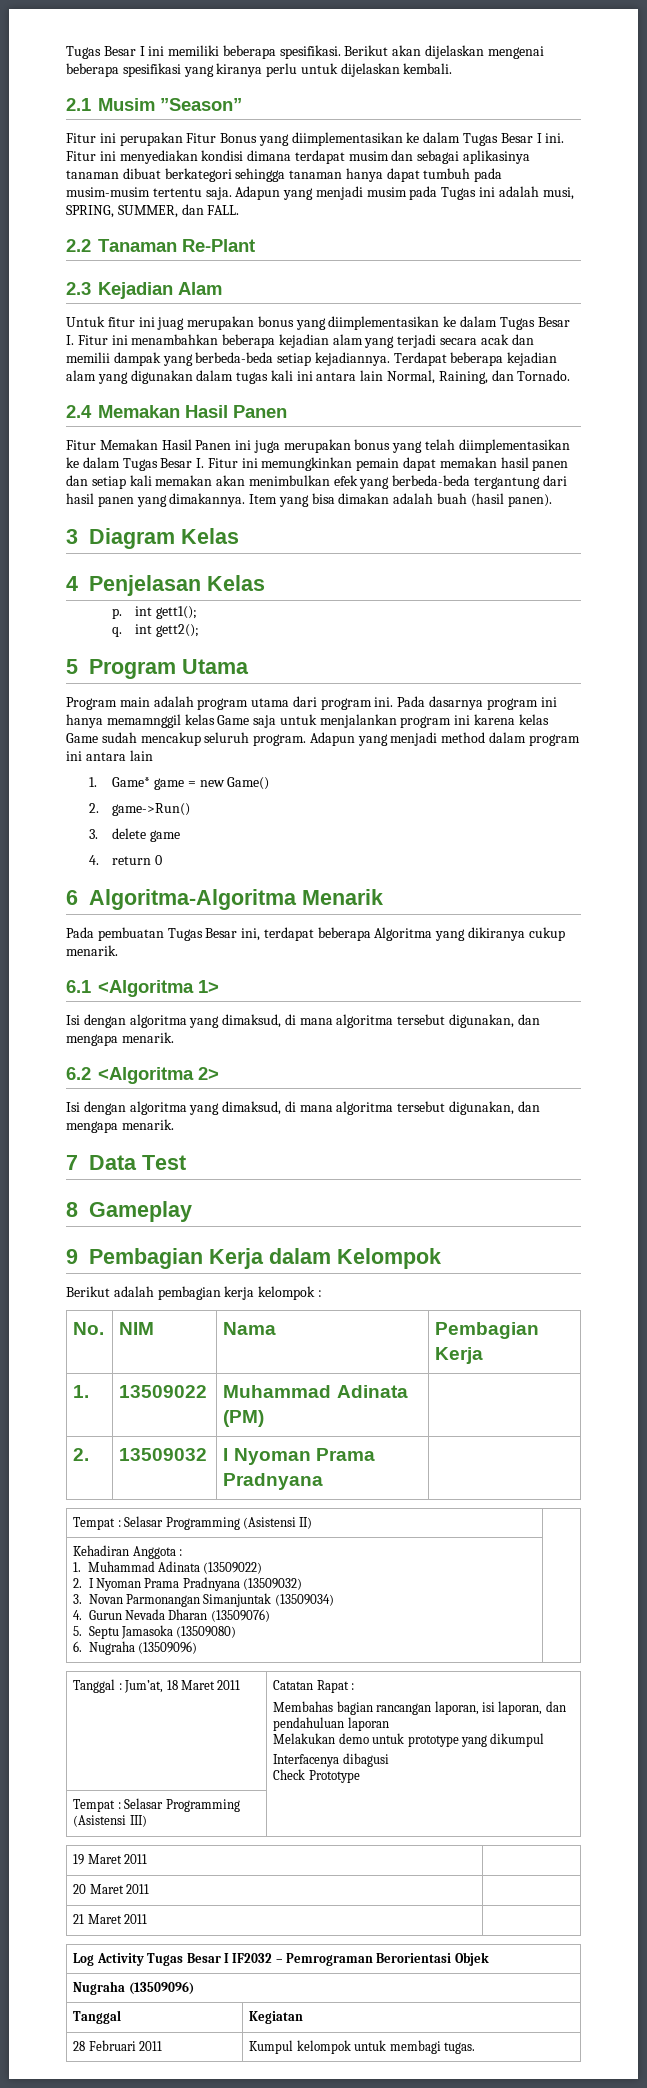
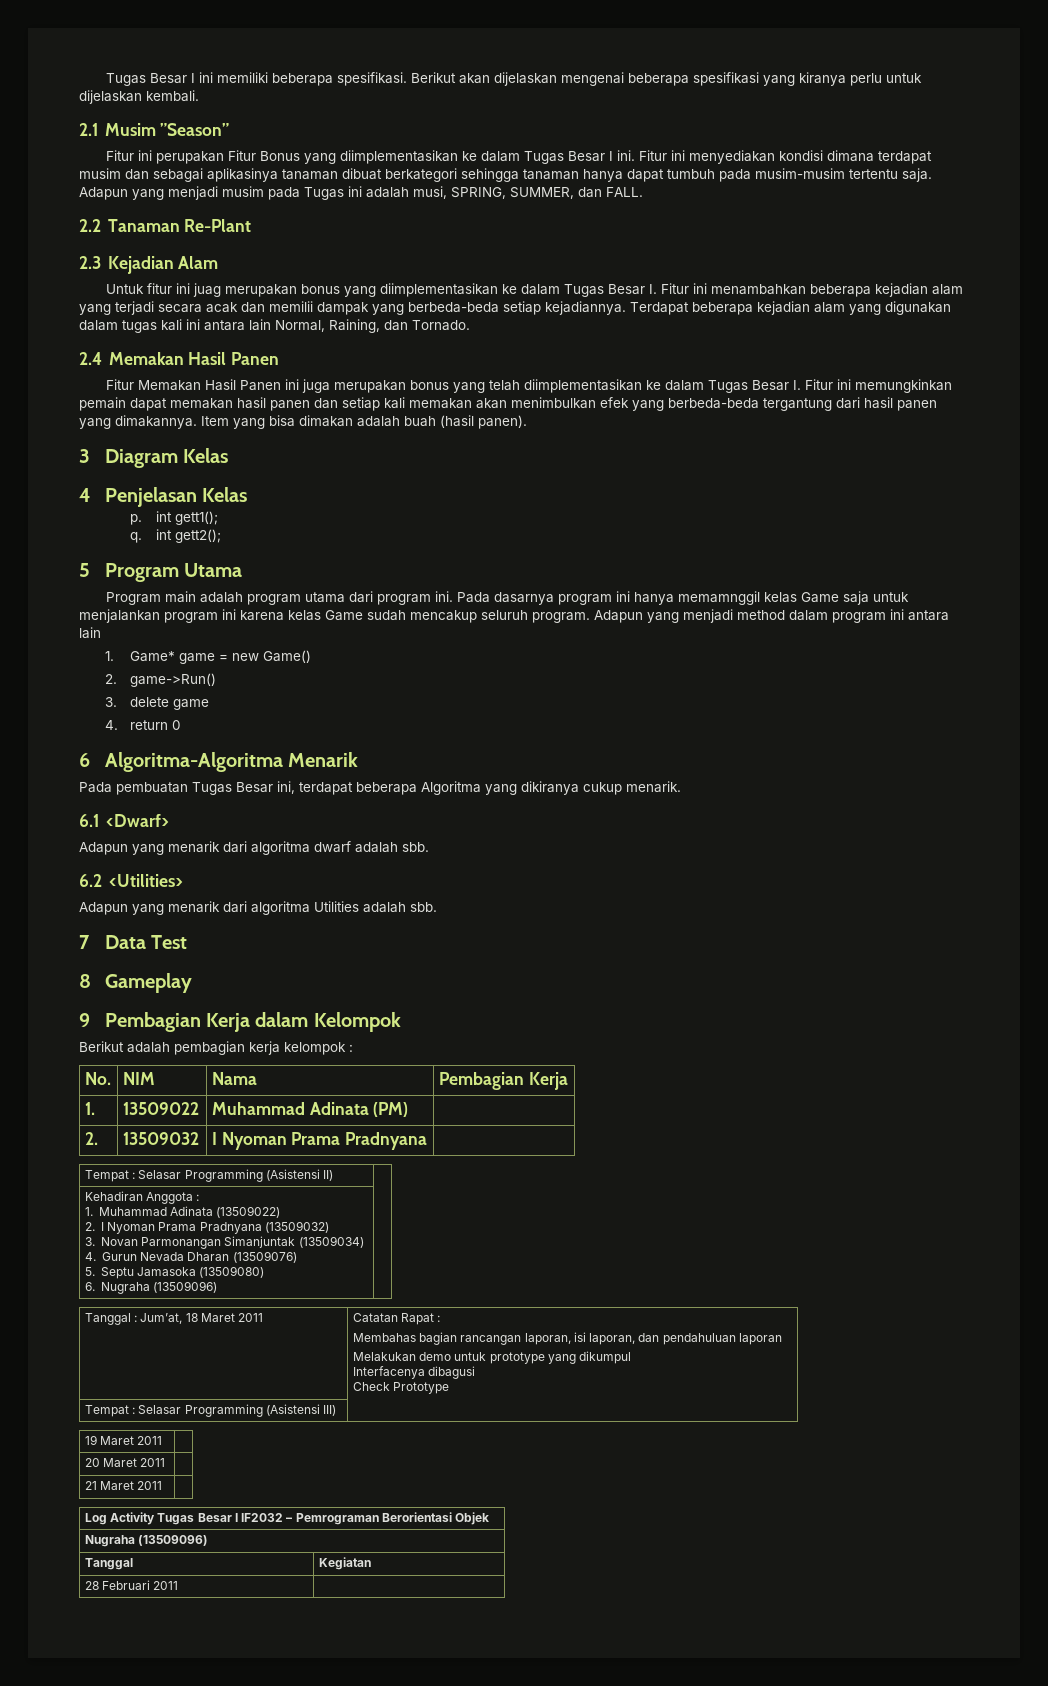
- 6.1 <Algoritma 1>
- Isi dengan algoritma yang dimaksud, di mana algoritma tersebut digunakan, dan mengapa menarik.
- 6.2 <Algoritma 2>
- Isi dengan algoritma yang dimaksud, di mana algoritma tersebut digunakan, dan mengapa menarik.
+ 6.1 <Dwarf>
+ Adapun yang menarik dari algoritma dwarf adalah sbb.
+ 6.2 <Utilities>
+ Adapun yang menarik dari algoritma Utilities adalah sbb.
- 28 Februari 2011 | Kumpul kelompok untuk membagi tugas.
+ 28 Februari 2011 |

